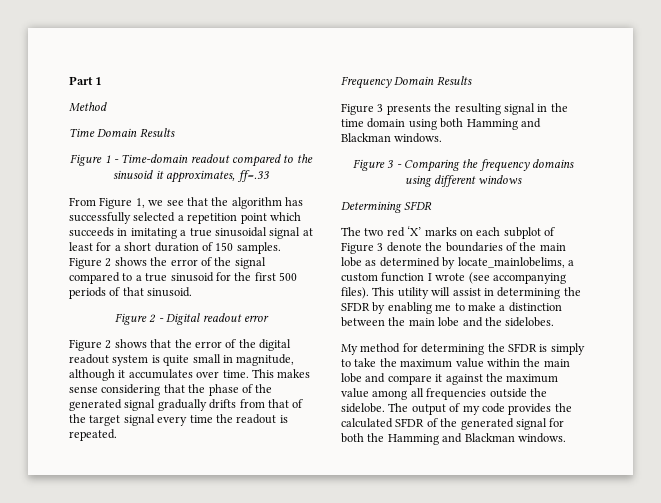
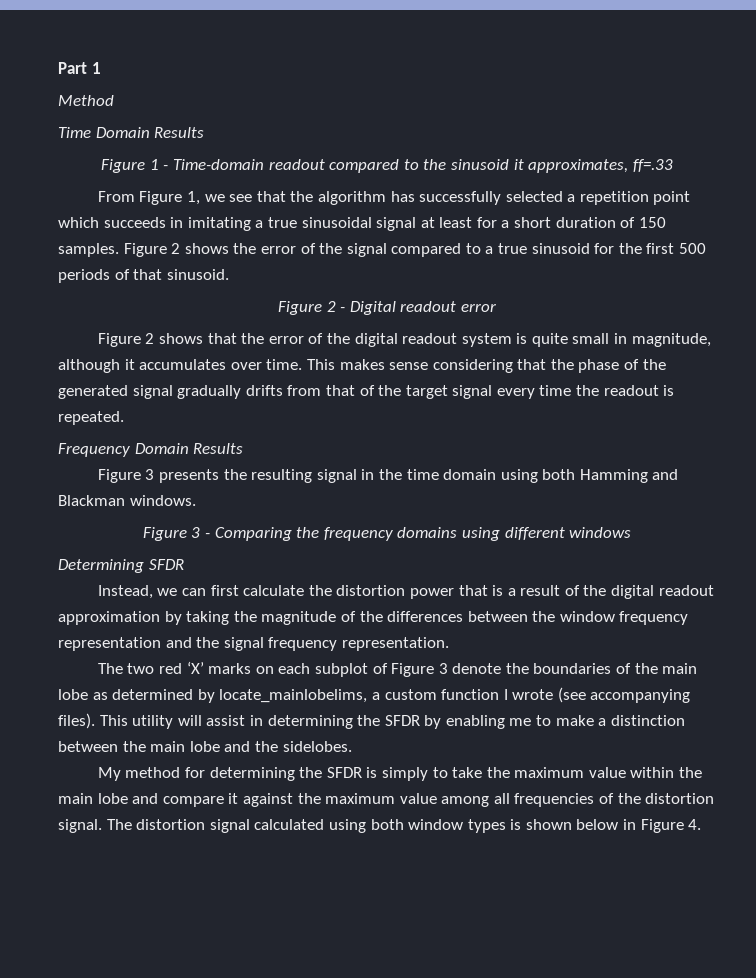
+ Instead, we can first calculate the distortion power that is a result of the digital readout approximation by taking the magnitude of the differences between the window frequency representation and the signal frequency representation.
- My method for determining the SFDR is simply to take the maximum value within the main lobe and compare it against the maximum value among all frequencies outside the sidelobe. The output of my code provides the calculated SFDR of the generated signal for both the Hamming and Blackman windows.
+ My method for determining the SFDR is simply to take the maximum value within the main lobe and compare it against the maximum value among all frequencies of the distortion signal. The distortion signal calculated using both window types is shown below in Figure 4.

